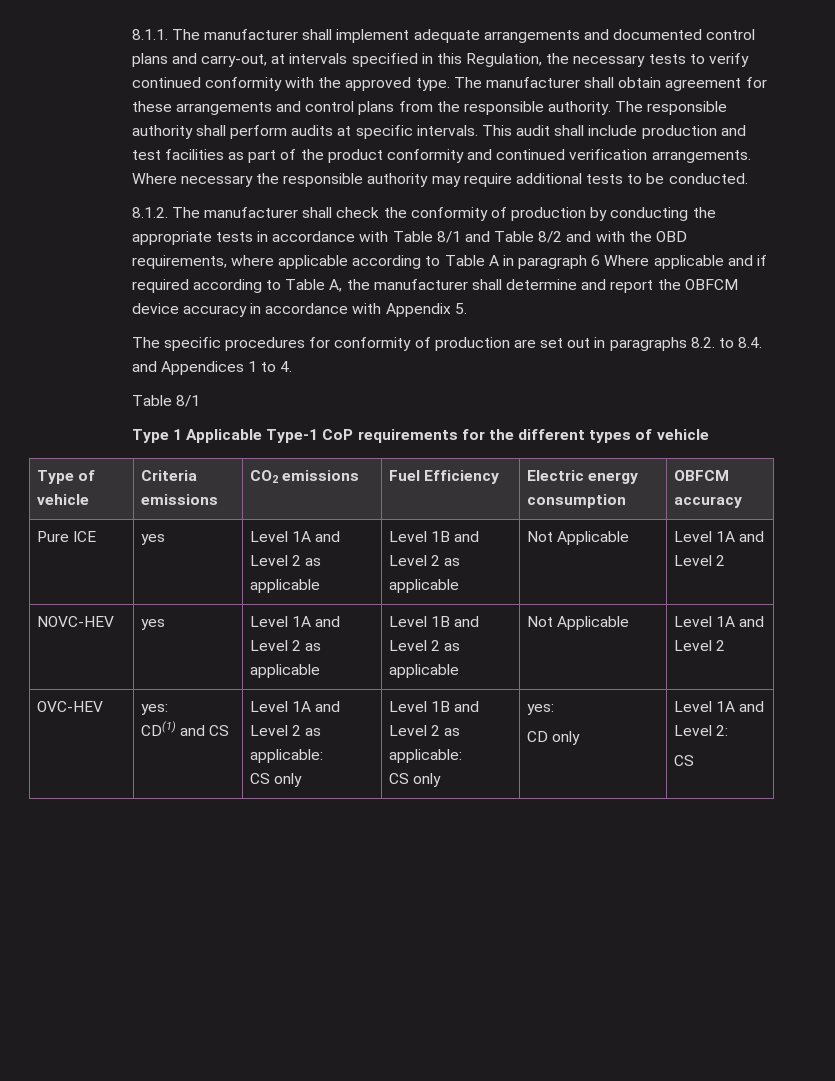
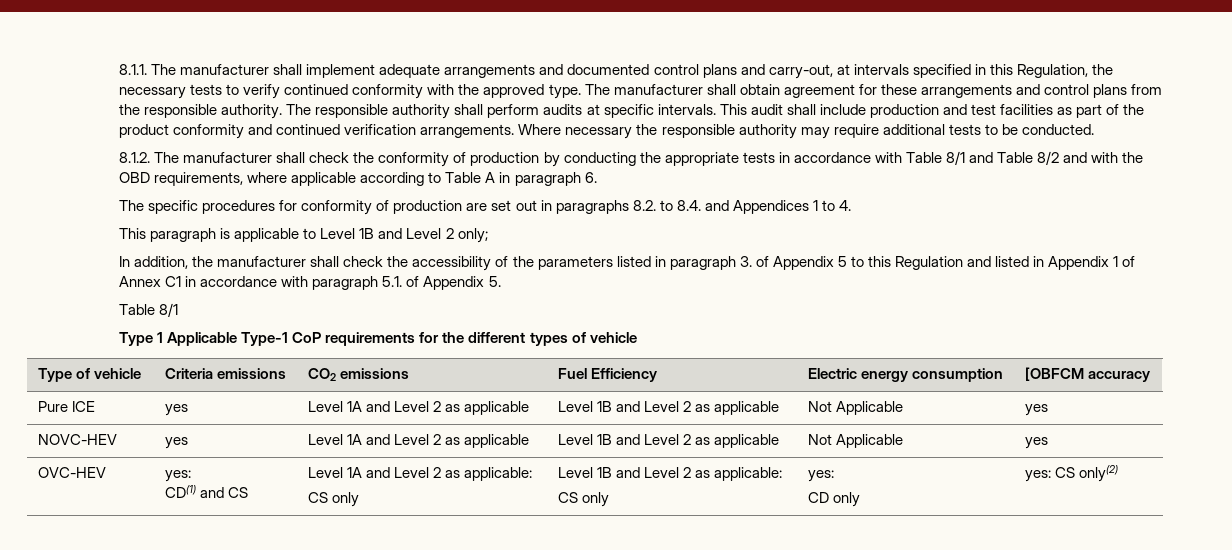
- 8.1.2. The manufacturer shall check the conformity of production by conducting the appropriate tests in accordance with Table 8/1 and Table 8/2 and with the OBD requirements, where applicable according to Table A in paragraph 6 Where applicable and if required according to Table A, the manufacturer shall determine and report the OBFCM device accuracy in accordance with Appendix 5.
+ 8.1.2. The manufacturer shall check the conformity of production by conducting the appropriate tests in accordance with Table 8/1 and Table 8/2 and with the OBD requirements, where applicable according to Table A in paragraph 6.
+ This paragraph is applicable to Level 1B and Level 2 only;
+ In addition, the manufacturer shall check the accessibility of the parameters listed in paragraph 3. of Appendix 5 to this Regulation and listed in Appendix 1 of Annex C1 in accordance with paragraph 5.1. of Appendix 5.
- Type of vehicle | Criteria emissions | CO2 emissions | Fuel Efficiency | Electric energy consumption | OBFCM accuracy
+ Type of vehicle | Criteria emissions | CO2 emissions | Fuel Efficiency | Electric energy consumption | [OBFCM accuracy
- Pure ICE | yes | Level 1A and Level 2 as applicable | Level 1B and Level 2 as applicable | Not Applicable | Level 1A and Level 2
+ Pure ICE | yes | Level 1A and Level 2 as applicable | Level 1B and Level 2 as applicable | Not Applicable | yes
- NOVC-HEV | yes | Level 1A and Level 2 as applicable | Level 1B and Level 2 as applicable | Not Applicable | Level 1A and Level 2
+ NOVC-HEV | yes | Level 1A and Level 2 as applicable | Level 1B and Level 2 as applicable | Not Applicable | yes
  OVC-HEV | yes:
  CD(1) and CS | Level 1A and Level 2 as applicable:
  CS only | Level 1B and Level 2 as applicable:
  CS only | yes:
- CD only | Level 1A and Level 2:
- CS
+ CD only | yes: CS only(2)

